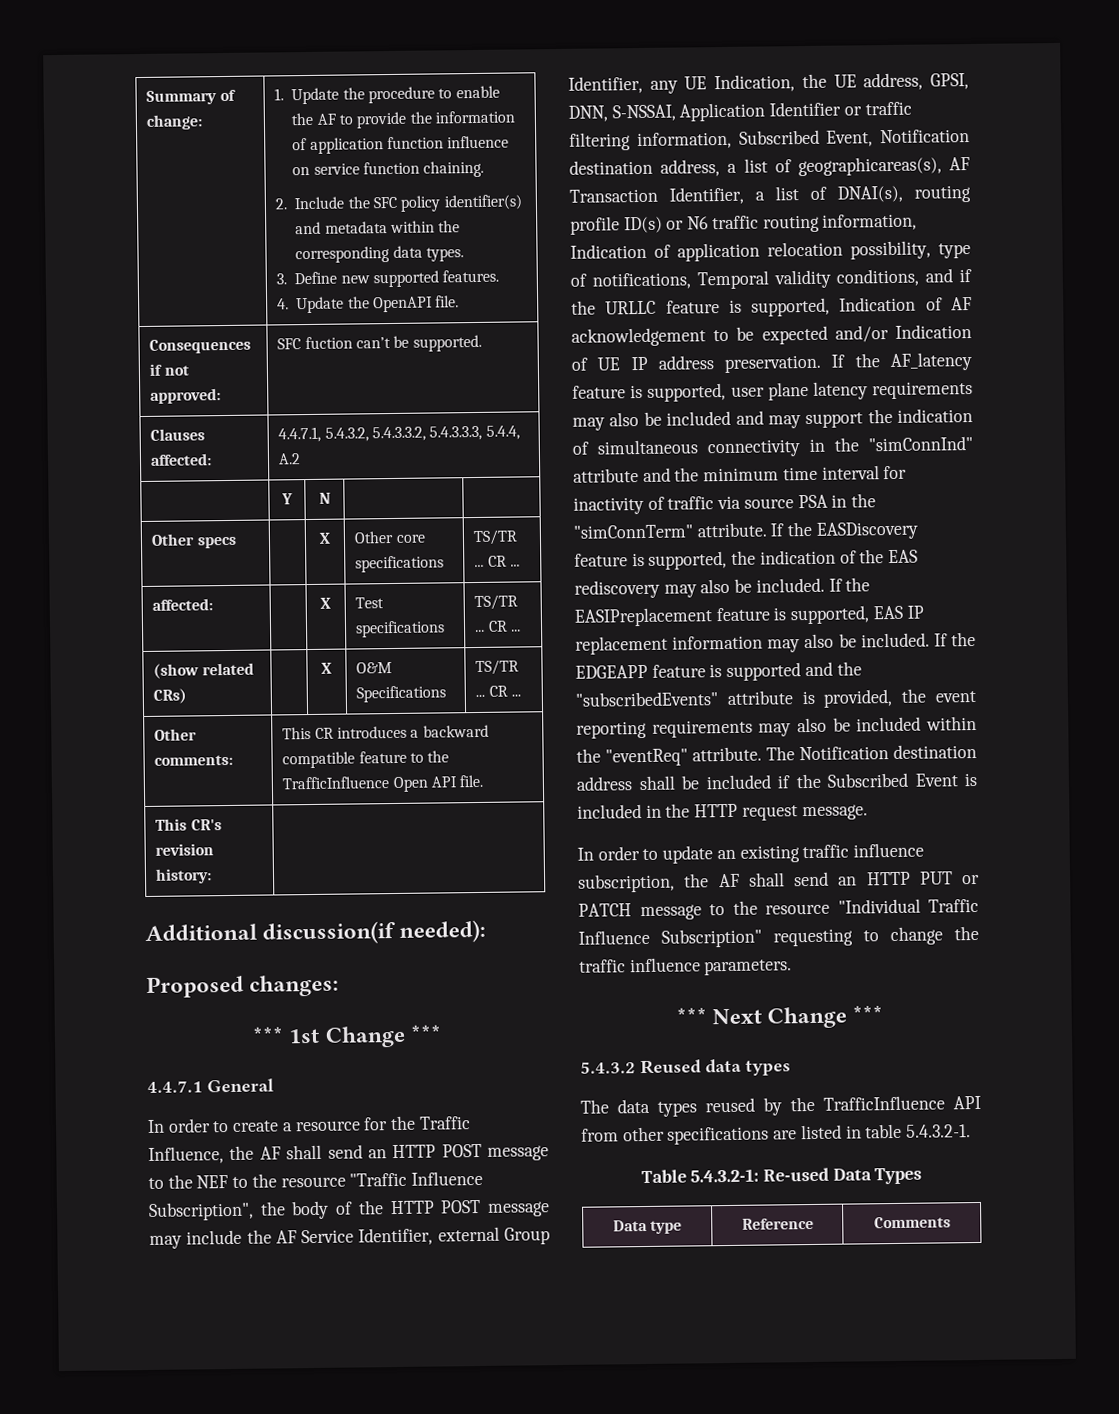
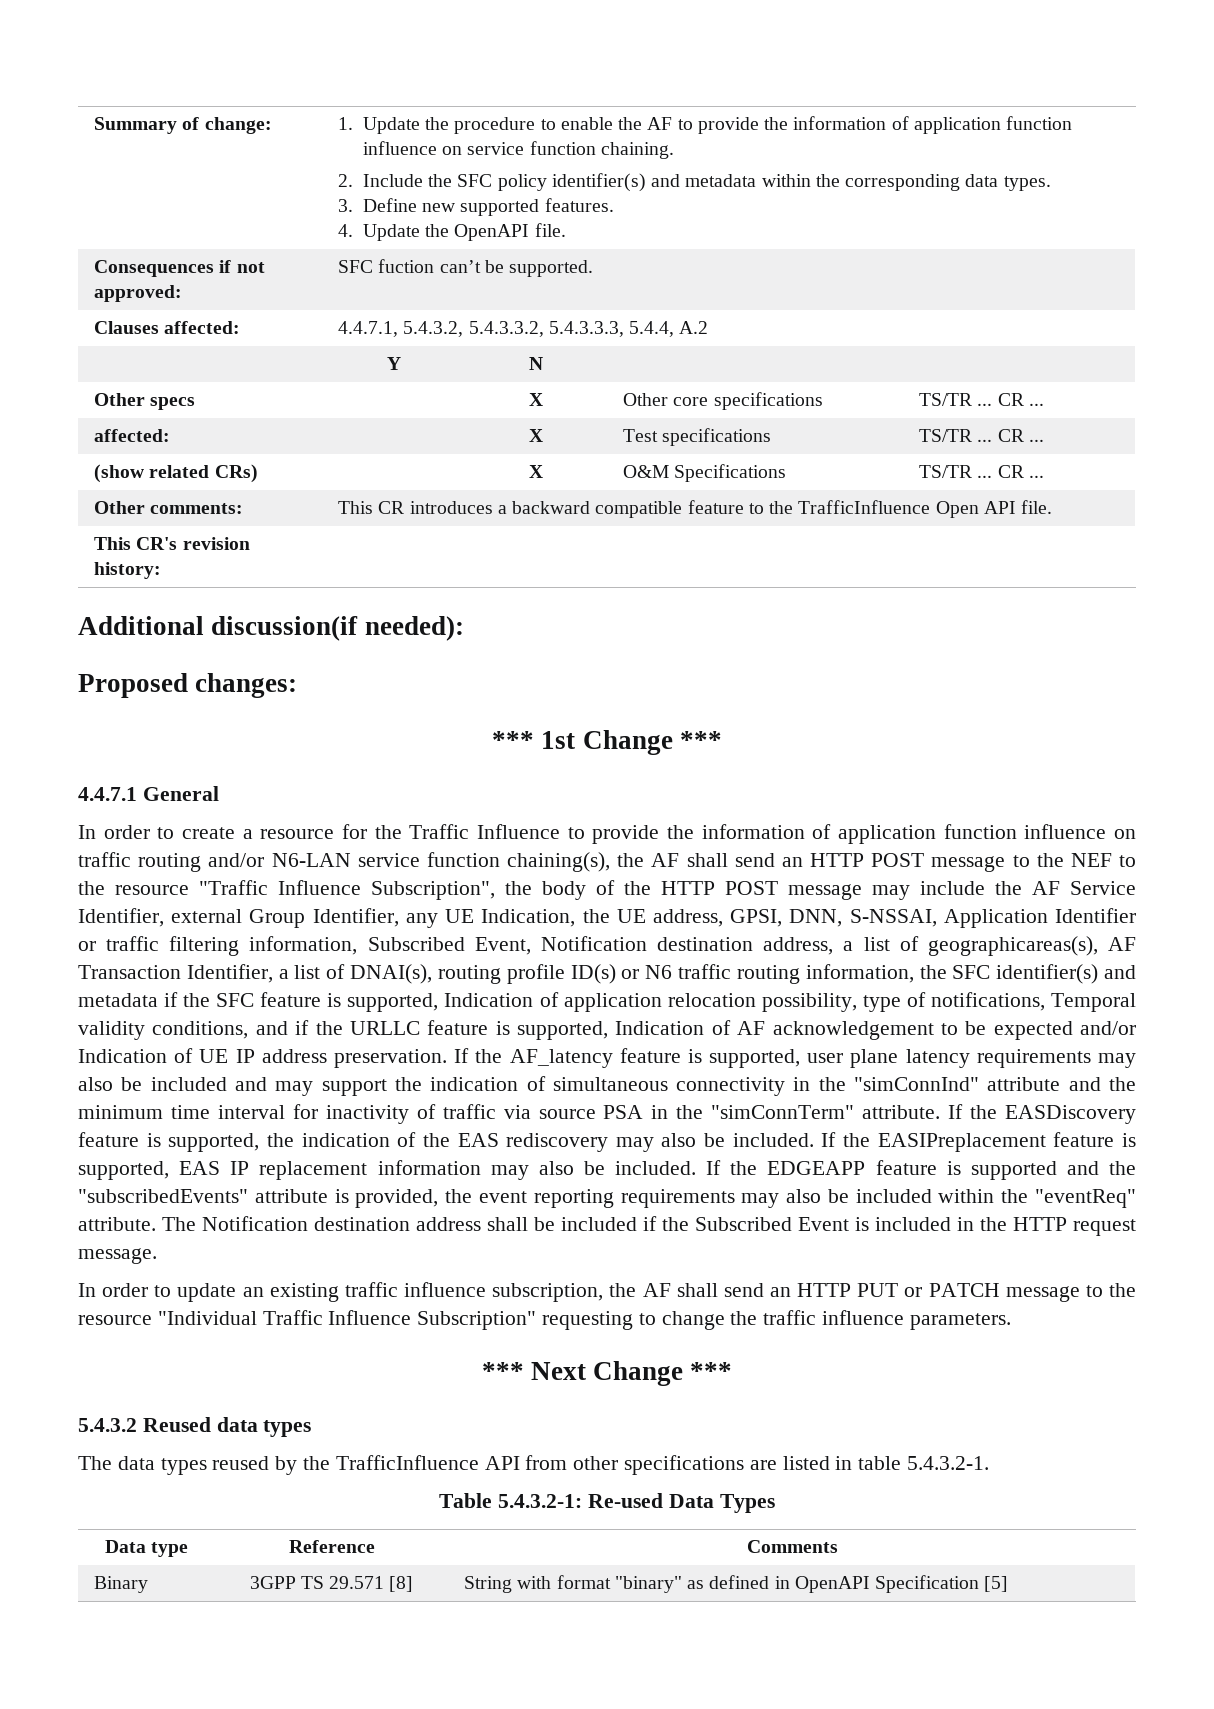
- In order to create a resource for the Traffic Influence, the AF shall send an HTTP POST message to the NEF to the resource "Traffic Influence Subscription", the body of the HTTP POST message may include the AF Service Identifier, external Group Identifier, any UE Indication, the UE address, GPSI, DNN, S-NSSAI, Application Identifier or traffic filtering information, Subscribed Event, Notification destination address, a list of geographicareas(s), AF Transaction Identifier, a list of DNAI(s), routing profile ID(s) or N6 traffic routing information, Indication of application relocation possibility, type of notifications, Temporal validity conditions, and if the URLLC feature is supported, Indication of AF acknowledgement to be expected and/or Indication of UE IP address preservation.
+ In order to create a resource for the Traffic Influence to provide the information of application function influence on traffic routing and/or N6-LAN service function chaining(s), the AF shall send an HTTP POST message to the NEF to the resource "Traffic Influence Subscription", the body of the HTTP POST message may include the AF Service Identifier, external Group Identifier, any UE Indication, the UE address, GPSI, DNN, S-NSSAI, Application Identifier or traffic filtering information, Subscribed Event, Notification destination address, a list of geographicareas(s), AF Transaction Identifier, a list of DNAI(s), routing profile ID(s) or N6 traffic routing information, the SFC identifier(s) and metadata if the SFC feature is supported, Indication of application relocation possibility, type of notifications, Temporal validity conditions, and if the URLLC feature is supported, Indication of AF acknowledgement to be expected and/or Indication of UE IP address preservation.
+ Binary | 3GPP TS 29.571 [8] | String with format "binary" as defined in OpenAPI Specification [5]

